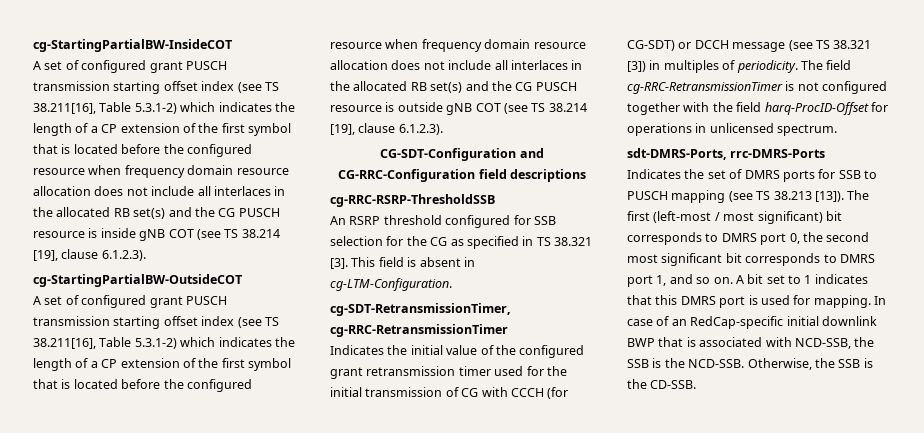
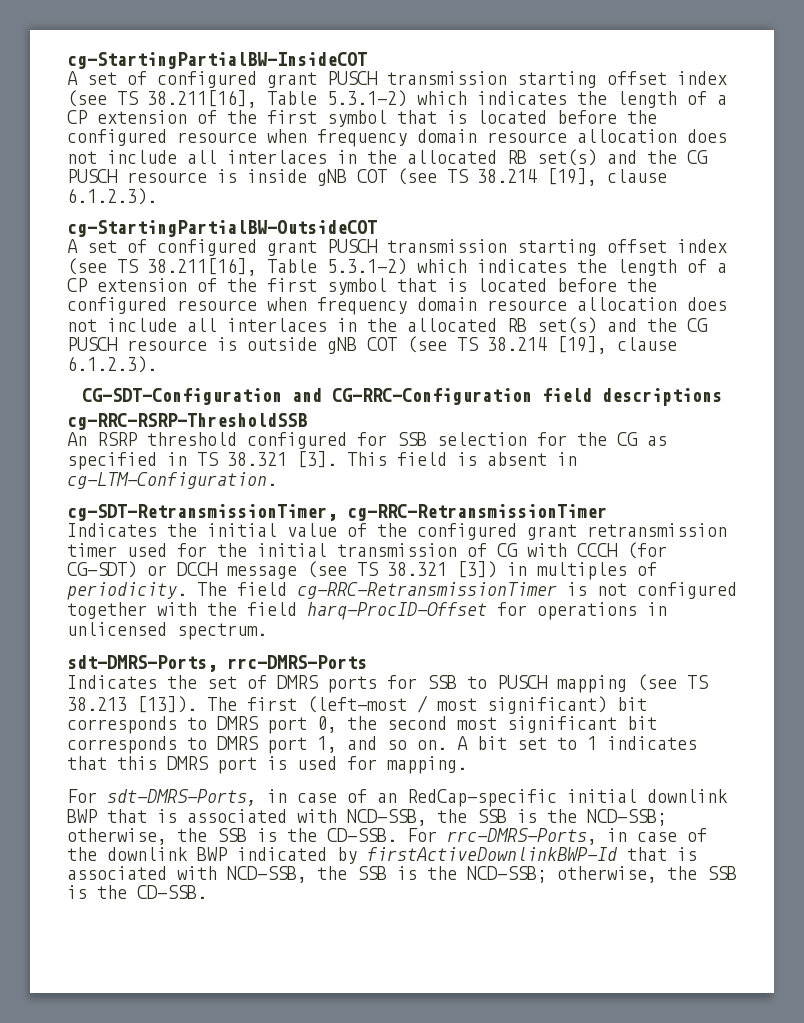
- A bit set to 1 indicates that this DMRS port is used for mapping. In case of an RedCap-specific initial downlink BWP that is associated with NCD-SSB, the SSB is the NCD-SSB. Otherwise, the SSB is the CD-SSB.
+ A bit set to 1 indicates that this DMRS port is used for mapping.
+ For sdt-DMRS-Ports, in case of an RedCap-specific initial downlink BWP that is associated with NCD-SSB, the SSB is the NCD-SSB; otherwise, the SSB is the CD-SSB. For rrc-DMRS-Ports, in case of the downlink BWP indicated by firstActiveDownlinkBWP-Id that is associated with NCD-SSB, the SSB is the NCD-SSB; otherwise, the SSB is the CD-SSB.

